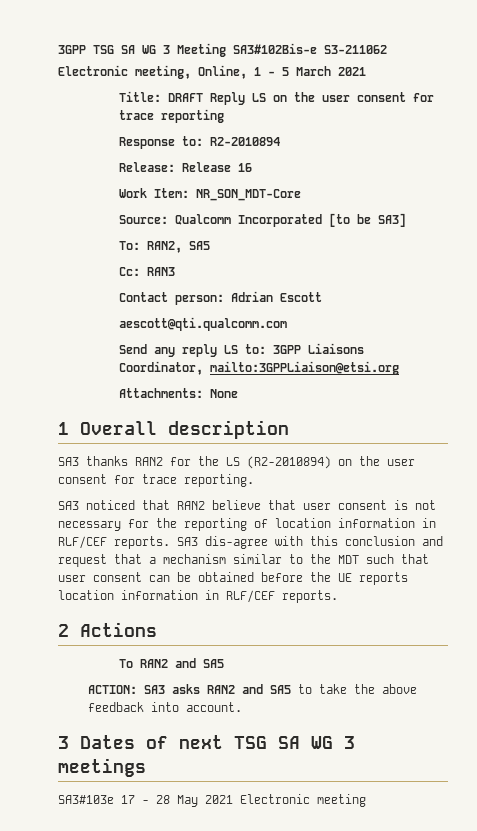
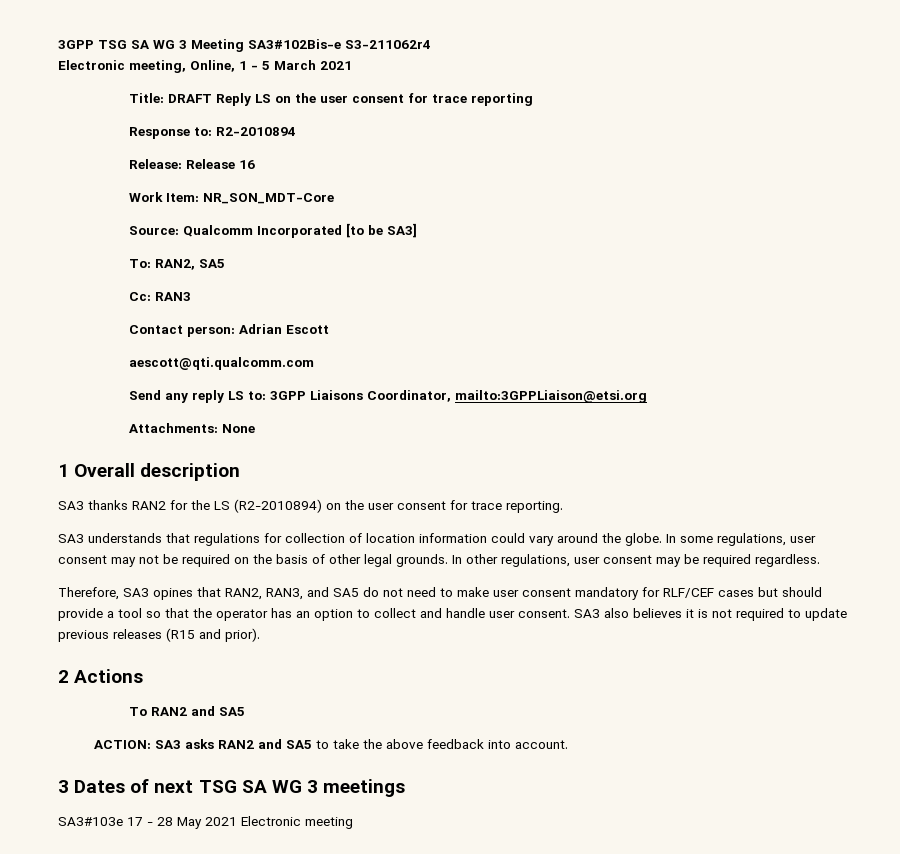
- 3GPP TSG SA WG 3 Meeting SA3#102Bis-e S3-211062
+ 3GPP TSG SA WG 3 Meeting SA3#102Bis-e S3-211062r4
- SA3 noticed that RAN2 believe that user consent is not necessary for the reporting of location information in RLF/CEF reports. SA3 dis-agree with this conclusion and request that a mechanism similar to the MDT such that user consent can be obtained before the UE reports location information in RLF/CEF reports.
+ SA3 understands that regulations for collection of location information could vary around the globe. In some regulations, user consent may not be required on the basis of other legal grounds. In other regulations, user consent may be required regardless.
+ Therefore, SA3 opines that RAN2, RAN3, and SA5 do not need to make user consent mandatory for RLF/CEF cases but should provide a tool so that the operator has an option to collect and handle user consent. SA3 also believes it is not required to update previous releases (R15 and prior).

